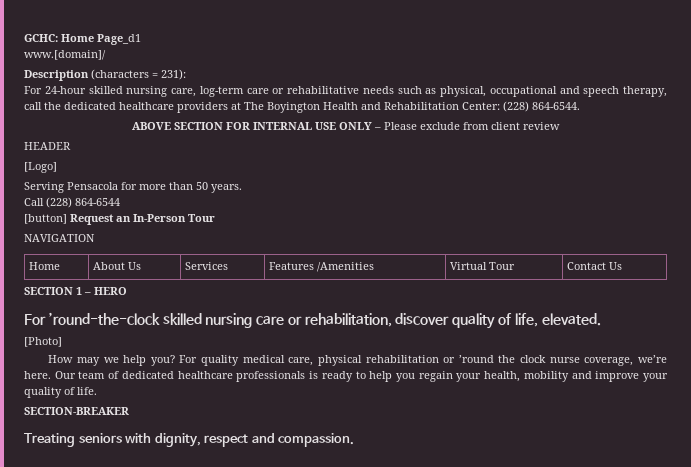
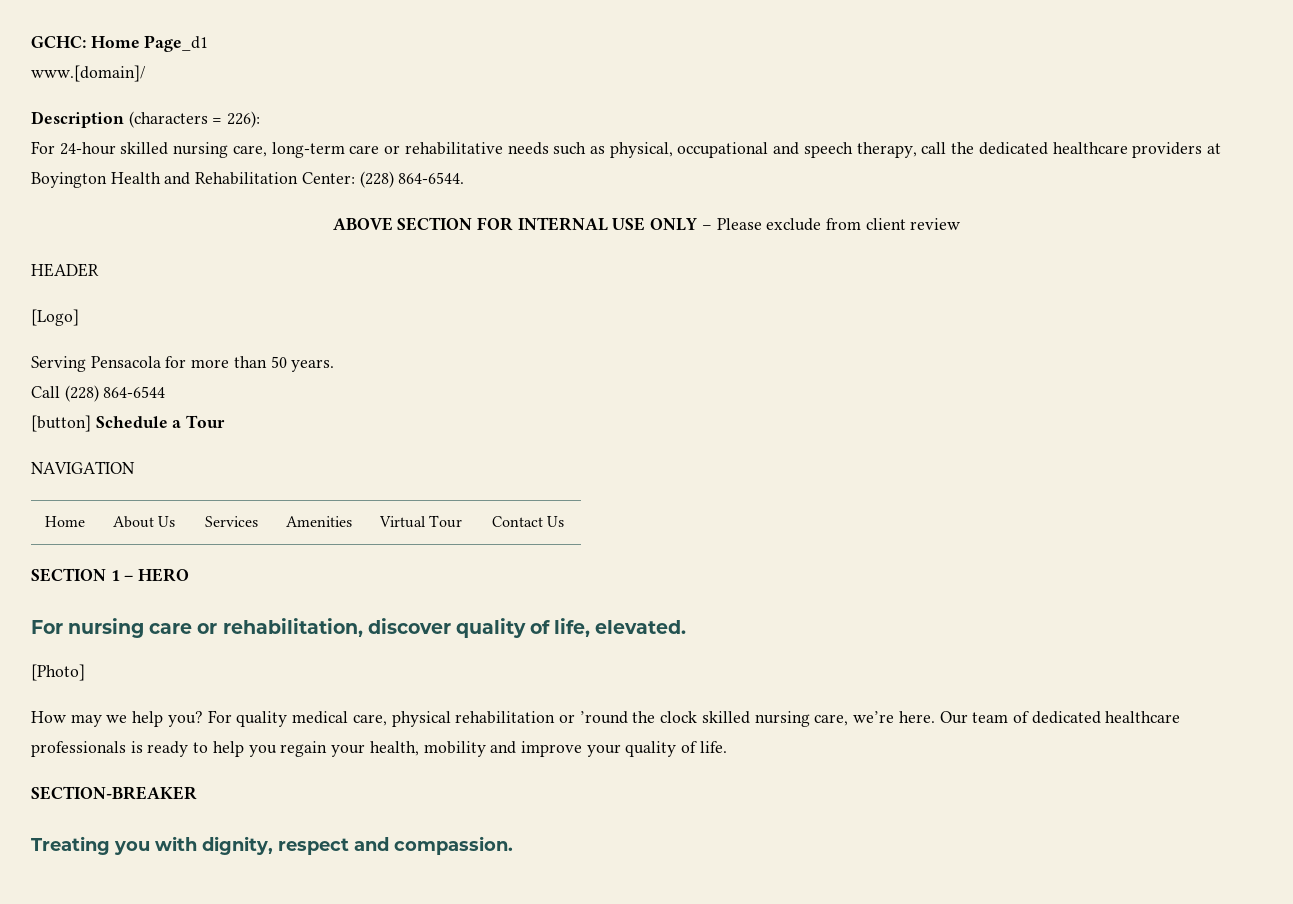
- Description (characters = 231):
+ Description (characters = 226):
- For 24-hour skilled nursing care, log-term care or rehabilitative needs such as physical, occupational and speech therapy, call the dedicated healthcare providers at The Boyington Health and Rehabilitation Center: (228) 864-6544.
+ For 24-hour skilled nursing care, long-term care or rehabilitative needs such as physical, occupational and speech therapy, call the dedicated healthcare providers at Boyington Health and Rehabilitation Center: (228) 864-6544.
- [button] Request an In-Person Tour
+ [button] Schedule a Tour
- Home | About Us | Services | Features /Amenities | Virtual Tour | Contact Us
+ Home | About Us | Services | Amenities | Virtual Tour | Contact Us
- For ’round-the-clock skilled nursing care or rehabilitation, discover quality of life, elevated.
+ For nursing care or rehabilitation, discover quality of life, elevated.
- For quality medical care, physical rehabilitation or ’round the clock nurse coverage, we’re here.
+ For quality medical care, physical rehabilitation or ’round the clock skilled nursing care, we’re here.
- Treating seniors with dignity, respect and compassion.
+ Treating you with dignity, respect and compassion.

